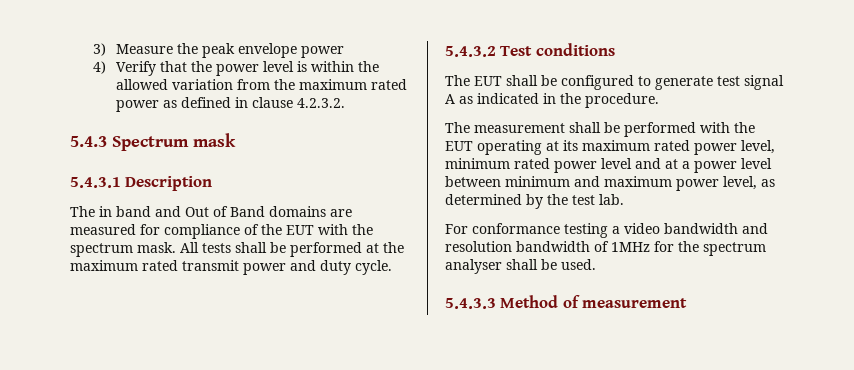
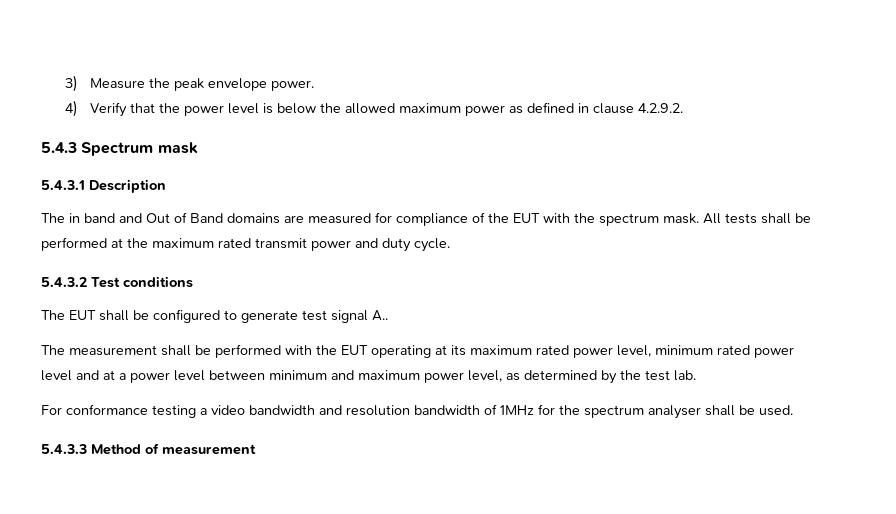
- 3) Measure the peak envelope power
+ 3) Measure the peak envelope power.
- 4) Verify that the power level is within the allowed variation from the maximum rated power as defined in clause 4.2.3.2.
+ 4) Verify that the power level is below the allowed maximum power as defined in clause 4.2.9.2.
- The EUT shall be configured to generate test signal A as indicated in the procedure.
+ The EUT shall be configured to generate test signal A..

